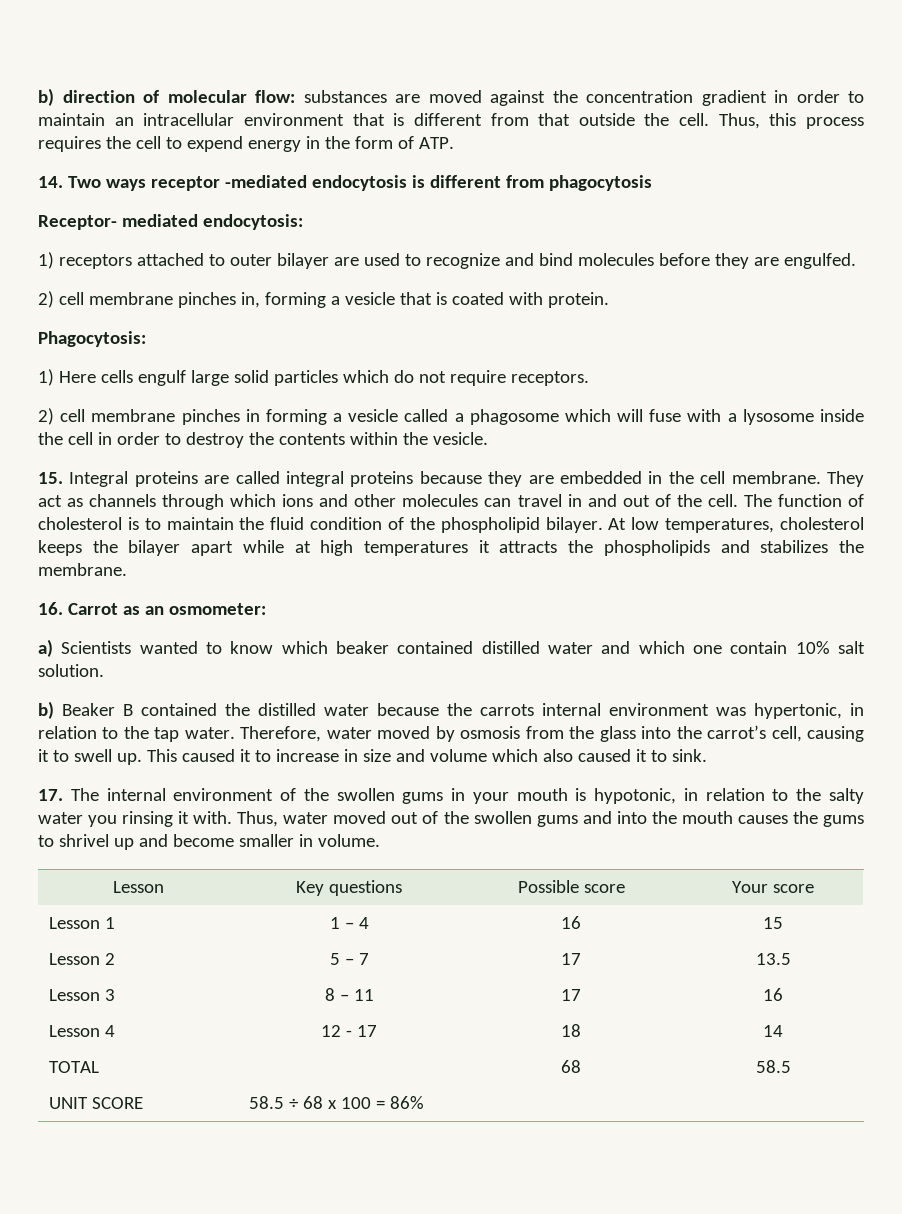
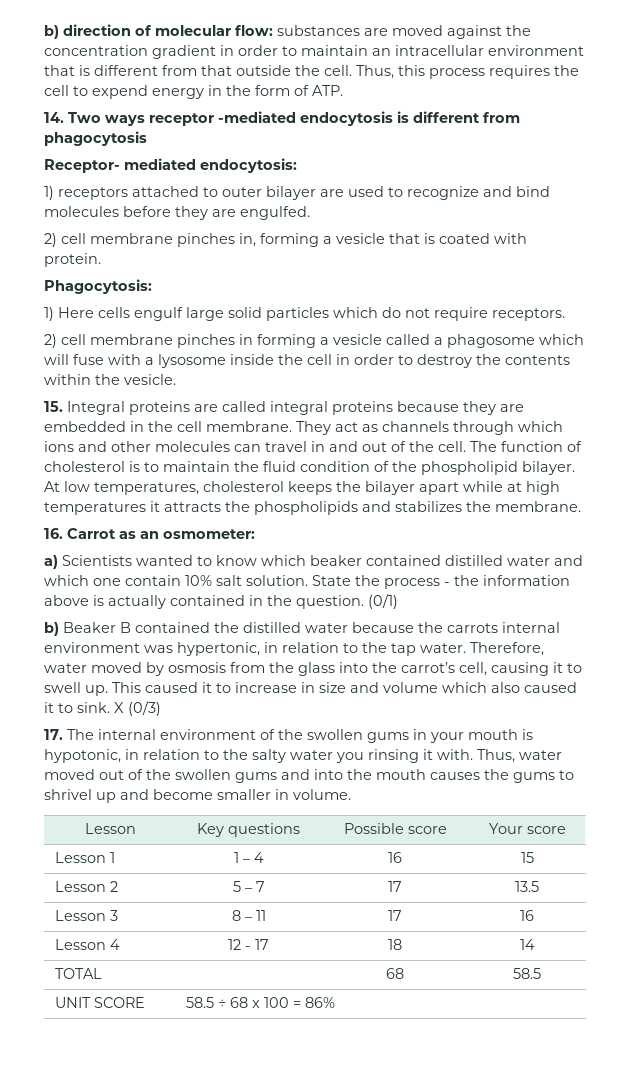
+ State the process - the information above is actually contained in the question. (0/1)
+ X (0/3)

